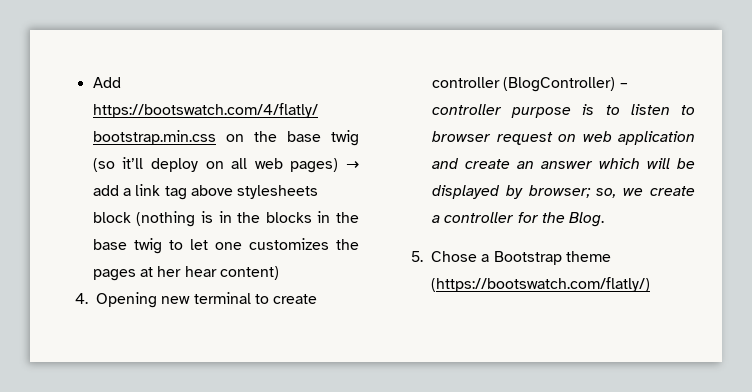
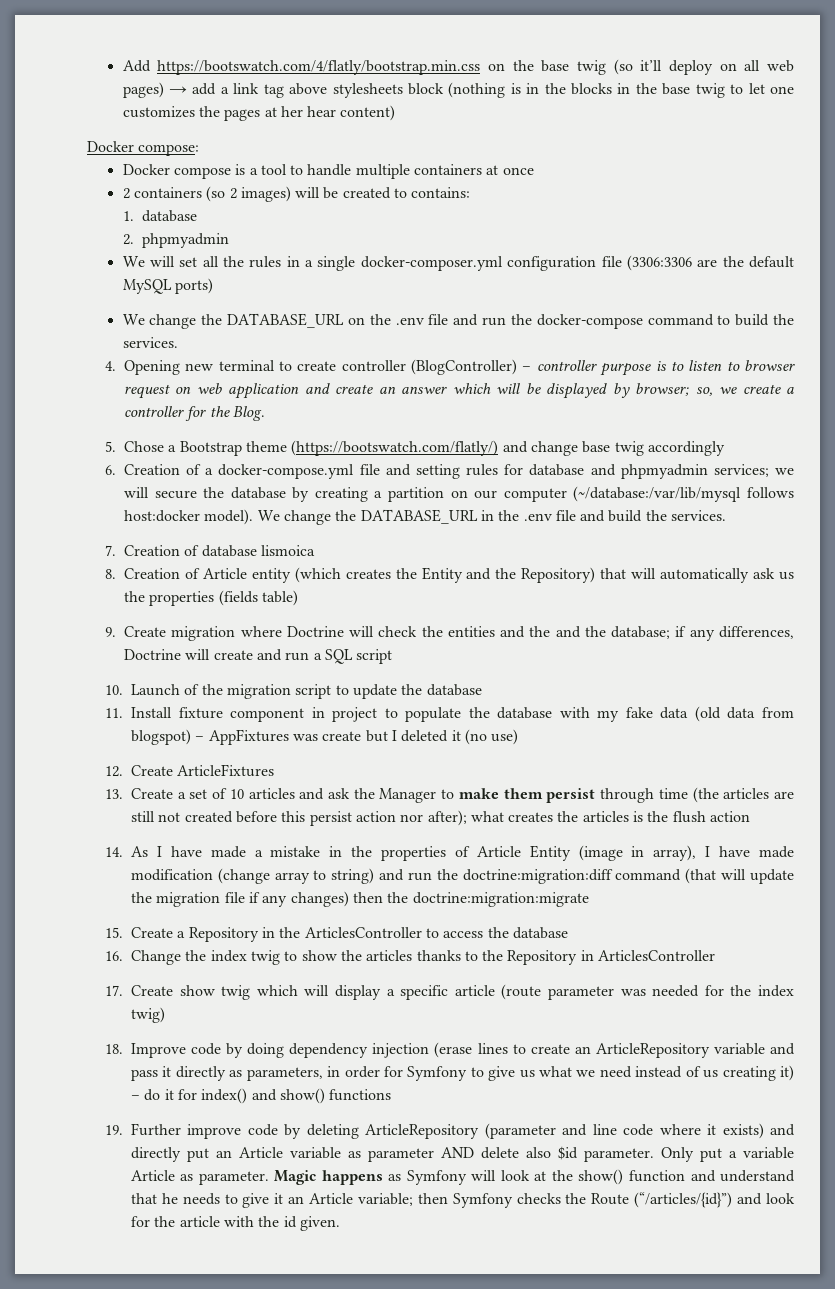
+ Docker compose:
+ Docker compose is a tool to handle multiple containers at once
+ 2 containers (so 2 images) will be created to contains:
+ 1. database
+ 2. phpmyadmin
+ We will set all the rules in a single docker-composer.yml configuration file (3306:3306 are the default MySQL ports)
+ We change the DATABASE_URL on the .env file and run the docker-compose command to build the services.
- 5. Chose a Bootstrap theme (https://bootswatch.com/flatly/)
+ 5. Chose a Bootstrap theme (https://bootswatch.com/flatly/) and change base twig accordingly
+ 6. Creation of a docker-compose.yml file and setting rules for database and phpmyadmin services; we will secure the database by creating a partition on our computer (~/database:/var/lib/mysql follows host:docker model). We change the DATABASE_URL in the .env file and build the services.
+ 7. Creation of database lismoica
+ 8. Creation of Article entity (which creates the Entity and the Repository) that will automatically ask us the properties (fields table)
+ 9. Create migration where Doctrine will check the entities and the and the database; if any differences, Doctrine will create and run a SQL script
+ 10. Launch of the migration script to update the database
+ 11. Install fixture component in project to populate the database with my fake data (old data from blogspot) – AppFixtures was create but I deleted it (no use)
+ 12. Create ArticleFixtures
+ 13. Create a set of 10 articles and ask the Manager to make them persist through time (the articles are still not created before this persist action nor after); what creates the articles is the flush action
+ 14. As I have made a mistake in the properties of Article Entity (image in array), I have made modification (change array to string) and run the doctrine:migration:diff command (that will update the migration file if any changes) then the doctrine:migration:migrate
+ 15. Create a Repository in the ArticlesController to access the database
+ 16. Change the index twig to show the articles thanks to the Repository in ArticlesController
+ 17. Create show twig which will display a specific article (route parameter was needed for the index twig)
+ 18. Improve code by doing dependency injection (erase lines to create an ArticleRepository variable and pass it directly as parameters, in order for Symfony to give us what we need instead of us creating it) – do it for index() and show() functions
+ 19. Further improve code by deleting ArticleRepository (parameter and line code where it exists) and directly put an Article variable as parameter AND delete also $id parameter. Only put a variable Article as parameter. Magic happens as Symfony will look at the show() function and understand that he needs to give it an Article variable; then Symfony checks the Route (“/articles/{id}”) and look for the article with the id given.

